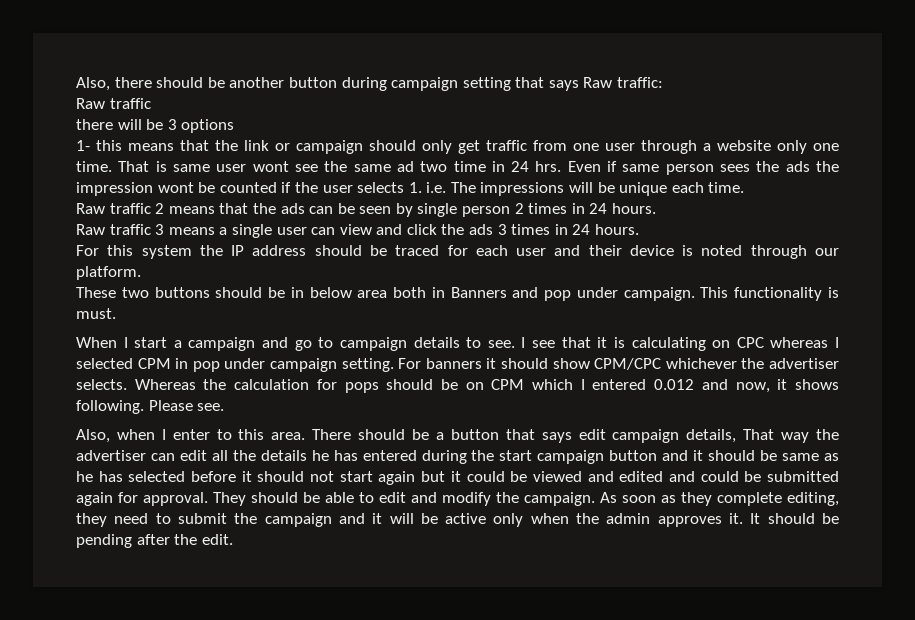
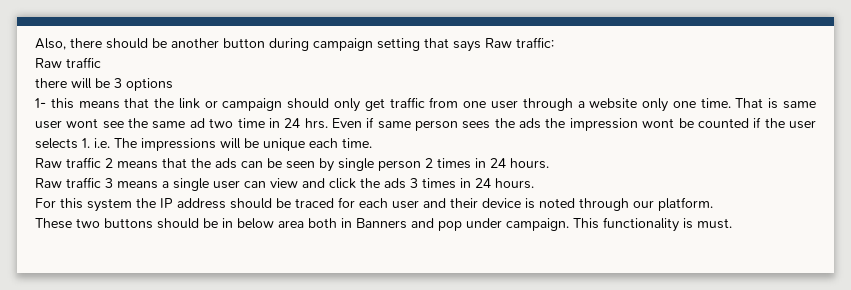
- When I start a campaign and go to campaign details to see. I see that it is calculating on CPC whereas I selected CPM in pop under campaign setting. For banners it should show CPM/CPC whichever the advertiser selects. Whereas the calculation for pops should be on CPM which I entered 0.012 and now, it shows following. Please see.
- Also, when I enter to this area. There should be a button that says edit campaign details, That way the advertiser can edit all the details he has entered during the start campaign button and it should be same as he has selected before it should not start again but it could be viewed and edited and could be submitted again for approval. They should be able to edit and modify the campaign. As soon as they complete editing, they need to submit the campaign and it will be active only when the admin approves it. It should be pending after the edit.

